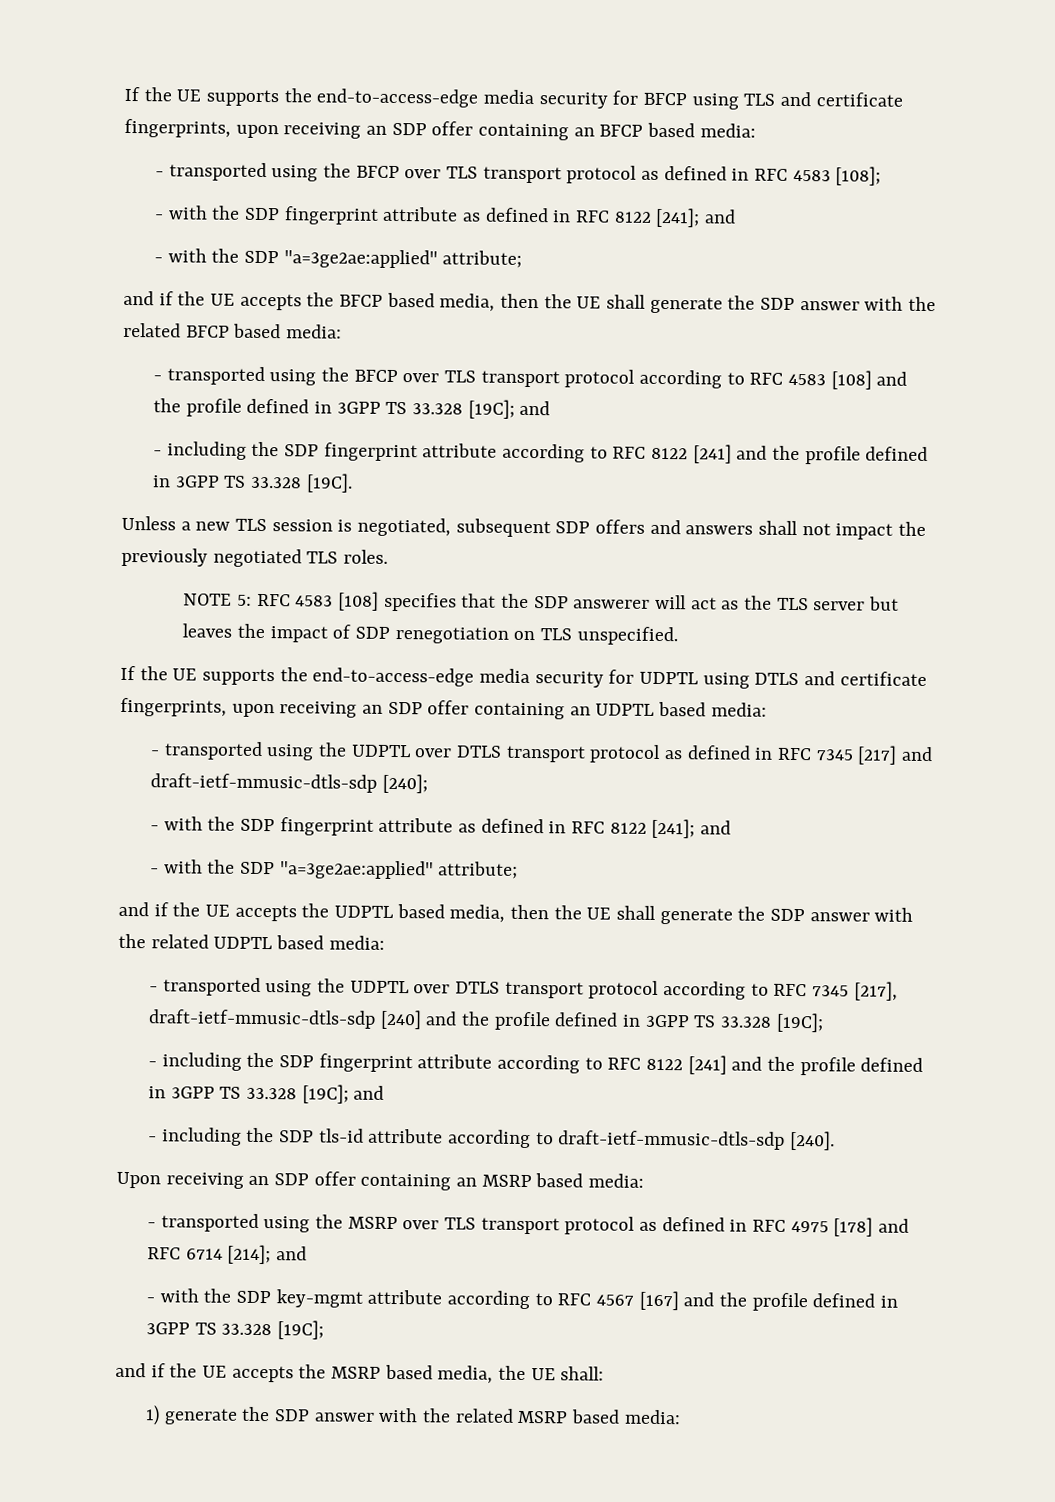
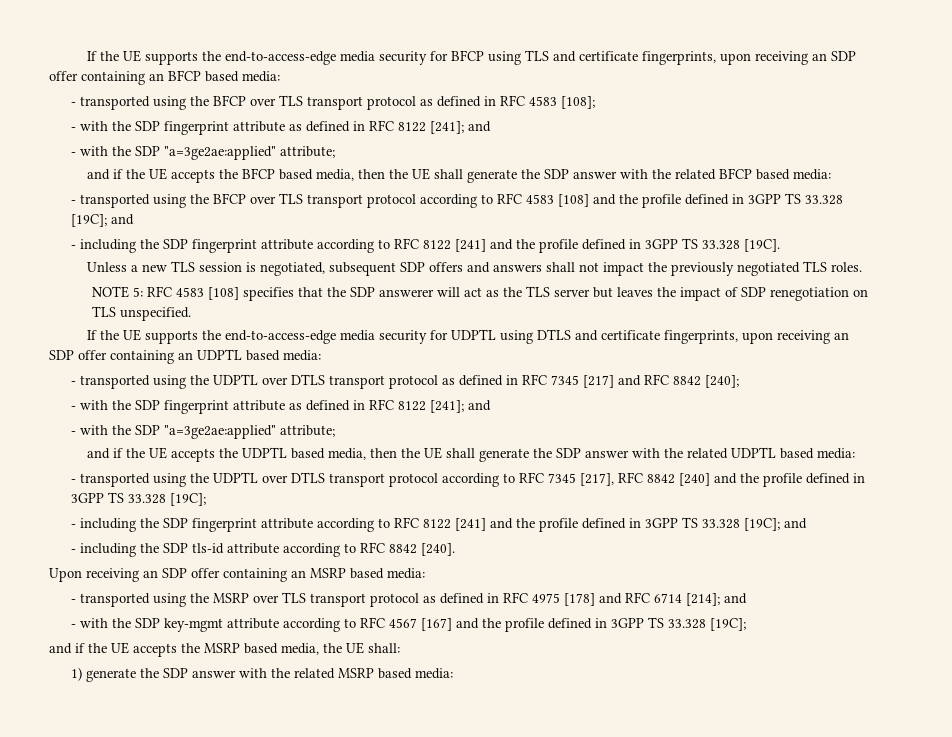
- - transported using the UDPTL over DTLS transport protocol as defined in RFC 7345 [217] and draft-ietf-mmusic-dtls-sdp [240];
+ - transported using the UDPTL over DTLS transport protocol as defined in RFC 7345 [217] and RFC 8842 [240];
- - transported using the UDPTL over DTLS transport protocol according to RFC 7345 [217], draft-ietf-mmusic-dtls-sdp [240] and the profile defined in 3GPP TS 33.328 [19C];
+ - transported using the UDPTL over DTLS transport protocol according to RFC 7345 [217], RFC 8842 [240] and the profile defined in 3GPP TS 33.328 [19C];
- - including the SDP tls-id attribute according to draft-ietf-mmusic-dtls-sdp [240].
+ - including the SDP tls-id attribute according to RFC 8842 [240].

